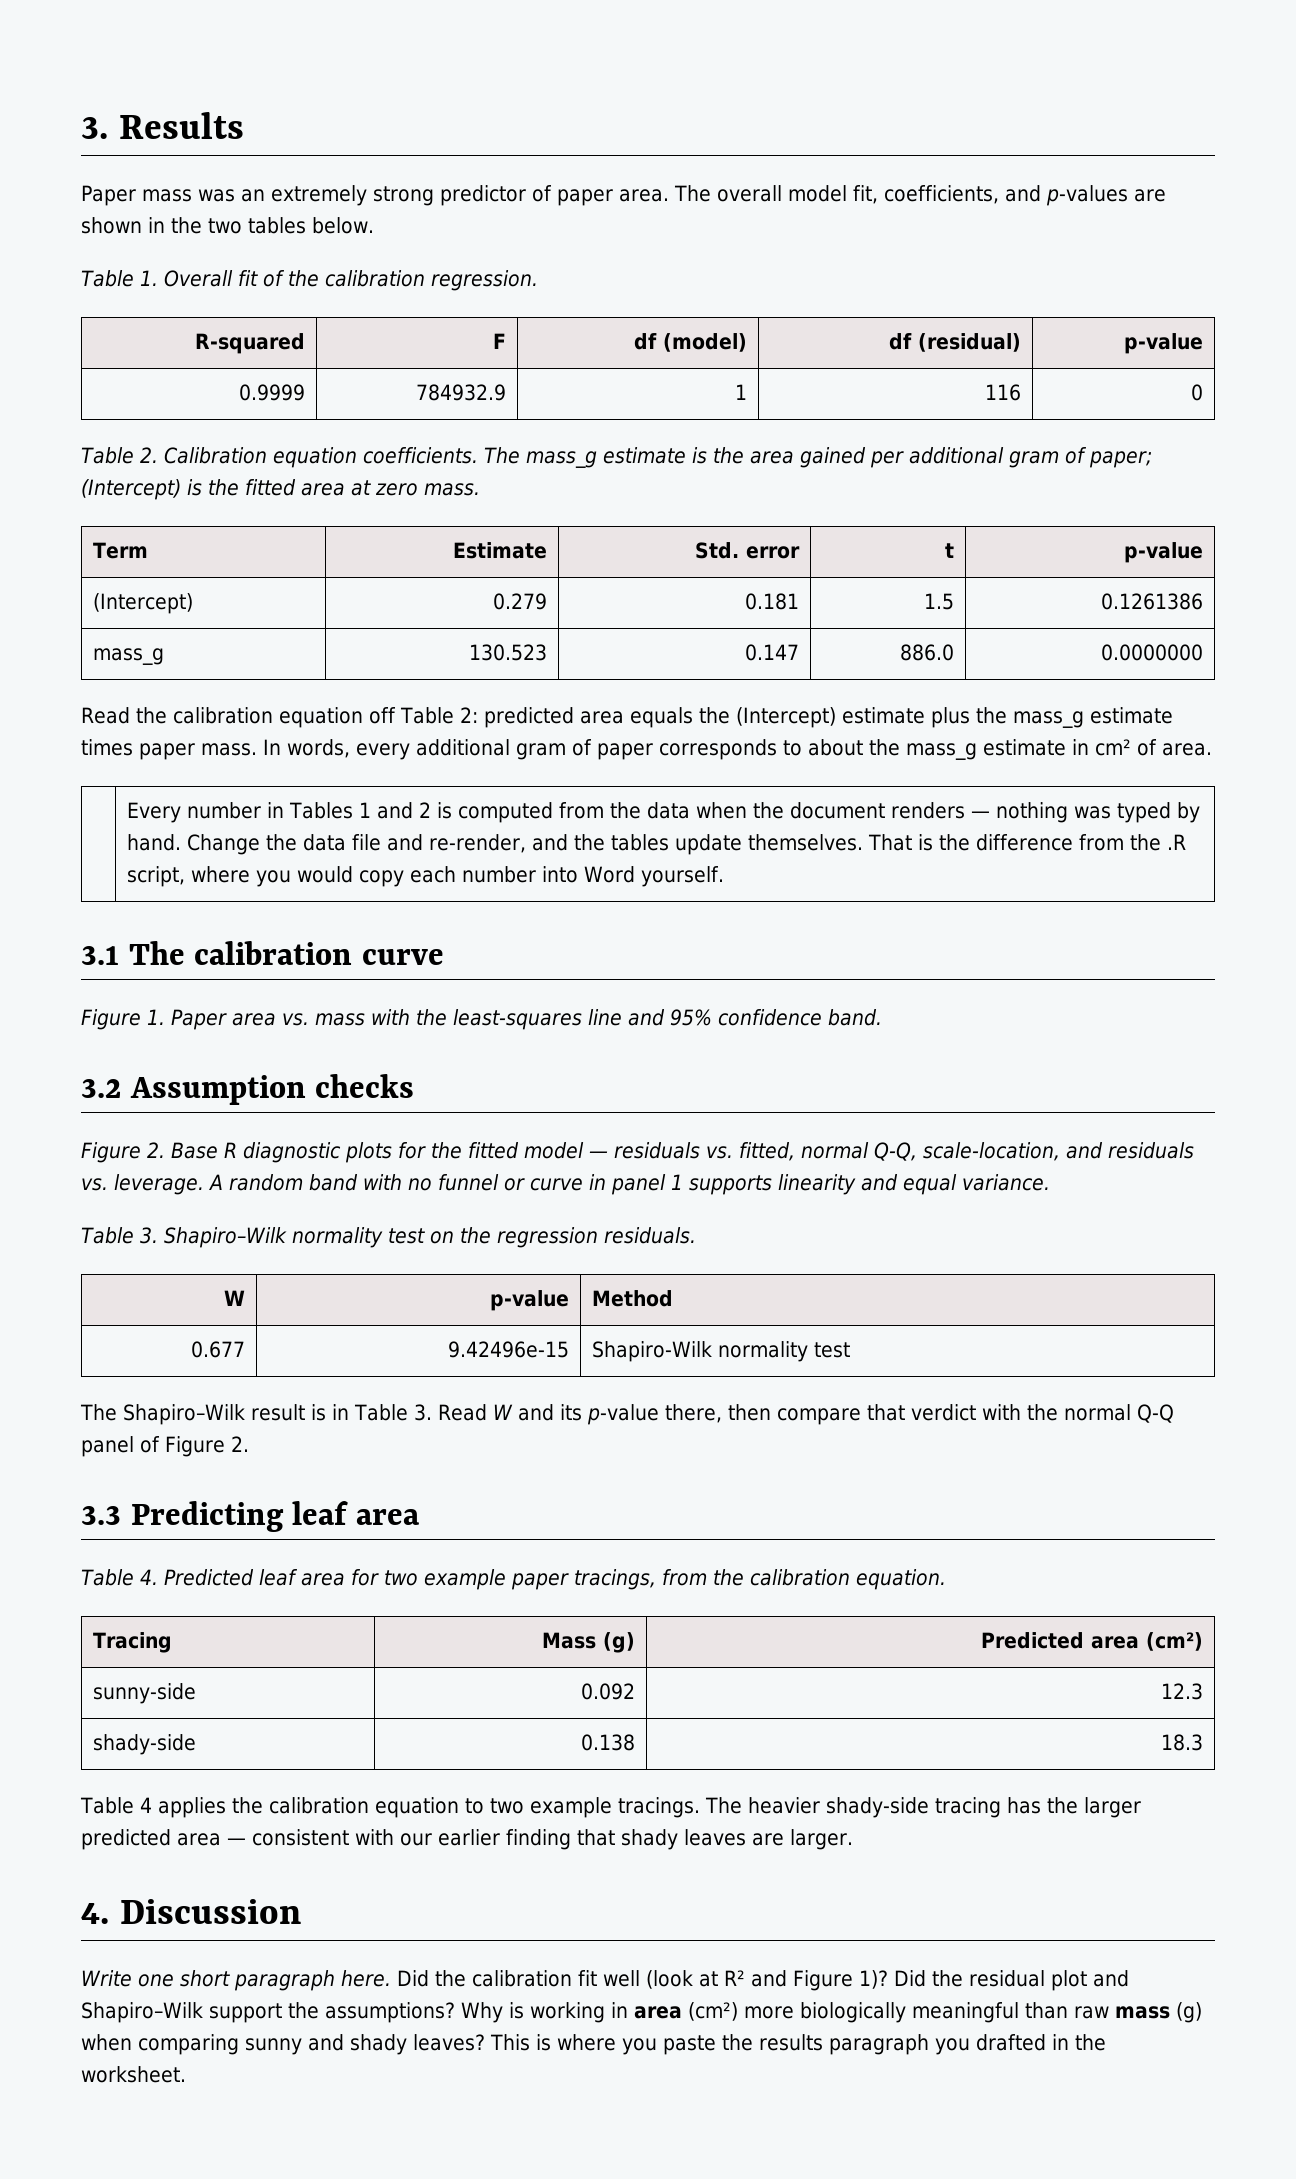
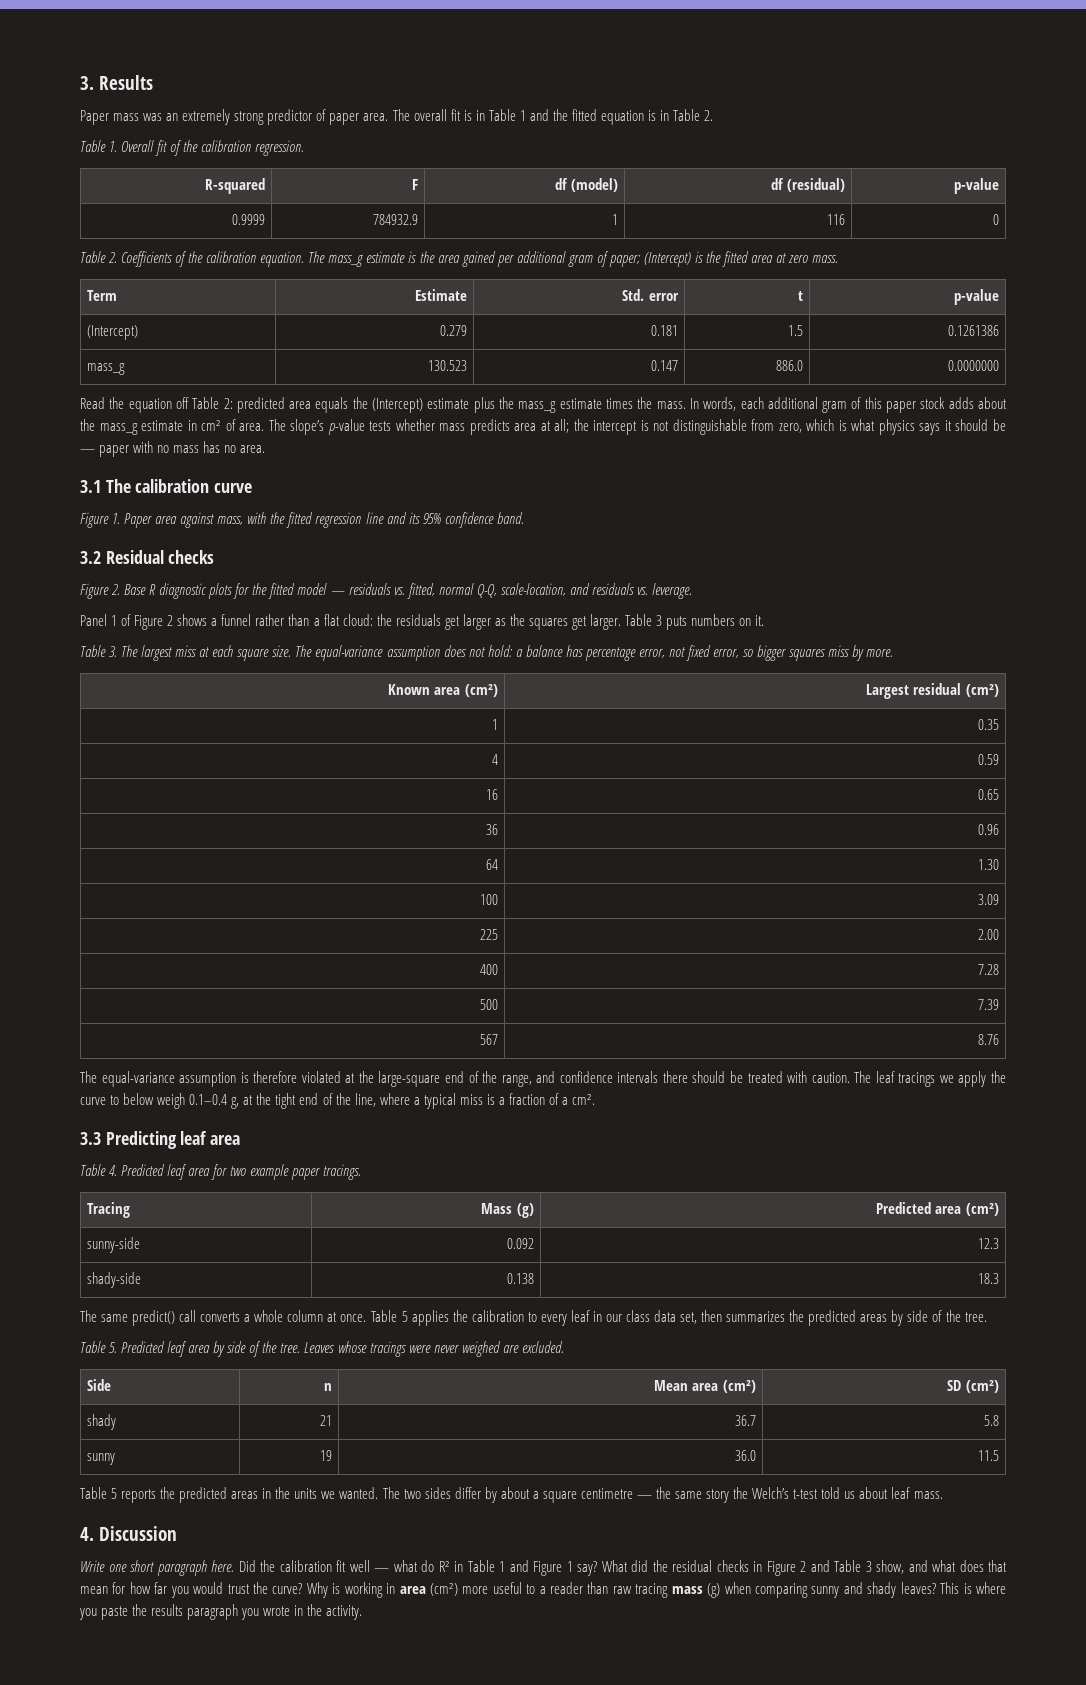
- The overall model fit, coefficients, and p-values are shown in the two tables below.
+ The overall fit is in Table 1 and the fitted equation is in Table 2.
- Table 2. Calibration equation coefficients.
+ Table 2. Coefficients of the calibration equation.
- Read the calibration equation off Table 2: predicted area equals the (Intercept) estimate plus the mass_g estimate times paper mass.
+ Read the equation off Table 2: predicted area equals the (Intercept) estimate plus the mass_g estimate times the mass.
- In words, every additional gram of paper corresponds to about the mass_g estimate in cm² of area.
- | Every number in Tables 1 and 2 is computed from the data when the document renders — nothing was typed by hand. Change the data file and re-render, and the tables update themselves. That is the difference from the .R script, where you would copy each number into Word yourself.
+ In words, each additional gram of this paper stock adds about the mass_g estimate in cm² of area. The slope’s p-value tests whether mass predicts area at all; the intercept is not distinguishable from zero, which is what physics says it should be — paper with no mass has no area.
- Figure 1. Paper area vs. mass with the least-squares line and 95% confidence band.
+ Figure 1. Paper area against mass, with the fitted regression line and its 95% confidence band.
- 3.2 Assumption checks
+ 3.2 Residual checks
- Figure 2. Base R diagnostic plots for the fitted model — residuals vs. fitted, normal Q-Q, scale-location, and residuals vs. leverage. A random band with no funnel or curve in panel 1 supports linearity and equal variance.
- Table 3. Shapiro–Wilk normality test on the regression residuals.
- W | p-value | Method
- 0.677 | 9.42496e-15 | Shapiro-Wilk normality test
- The Shapiro–Wilk result is in Table 3. Read W and its p-value there, then compare that verdict with the normal Q-Q panel of Figure 2.
+ Figure 2. Base R diagnostic plots for the fitted model — residuals vs. fitted, normal Q-Q, scale-location, and residuals vs. leverage.
+ Panel 1 of Figure 2 shows a funnel rather than a flat cloud: the residuals get larger as the squares get larger. Table 3 puts numbers on it.
+ Table 3. The largest miss at each square size. The equal-variance assumption does not hold: a balance has percentage error, not fixed error, so bigger squares miss by more.
+ Known area (cm²) | Largest residual (cm²)
+ 1 | 0.35
+ 4 | 0.59
+ 16 | 0.65
+ 36 | 0.96
+ 64 | 1.30
+ 100 | 3.09
+ 225 | 2.00
+ 400 | 7.28
+ 500 | 7.39
+ 567 | 8.76
+ The equal-variance assumption is therefore violated at the large-square end of the range, and confidence intervals there should be treated with caution. The leaf tracings we apply the curve to below weigh 0.1–0.4 g, at the tight end of the line, where a typical miss is a fraction of a cm².
- Table 4. Predicted leaf area for two example paper tracings, from the calibration equation.
+ Table 4. Predicted leaf area for two example paper tracings.
- Table 4 applies the calibration equation to two example tracings. The heavier shady-side tracing has the larger predicted area — consistent with our earlier finding that shady leaves are larger.
+ The same predict() call converts a whole column at once. Table 5 applies the calibration to every leaf in our class data set, then summarizes the predicted areas by side of the tree.
+ Table 5. Predicted leaf area by side of the tree. Leaves whose tracings were never weighed are excluded.
+ Side | n | Mean area (cm²) | SD (cm²)
+ shady | 21 | 36.7 | 5.8
+ sunny | 19 | 36.0 | 11.5
+ Table 5 reports the predicted areas in the units we wanted. The two sides differ by about a square centimetre — the same story the Welch’s t-test told us about leaf mass.
- Did the calibration fit well (look at R² and Figure 1)? Did the residual plot and Shapiro–Wilk support the assumptions?
+ Did the calibration fit well — what do R² in Table 1 and Figure 1 say? What did the residual checks in Figure 2 and Table 3 show, and what does that mean for how far you would trust the curve?
- Why is working in area (cm²) more biologically meaningful than raw mass (g) when comparing sunny and shady leaves?
+ Why is working in area (cm²) more useful to a reader than raw tracing mass (g) when comparing sunny and shady leaves?
- This is where you paste the results paragraph you drafted in the worksheet.
+ This is where you paste the results paragraph you wrote in the activity.

